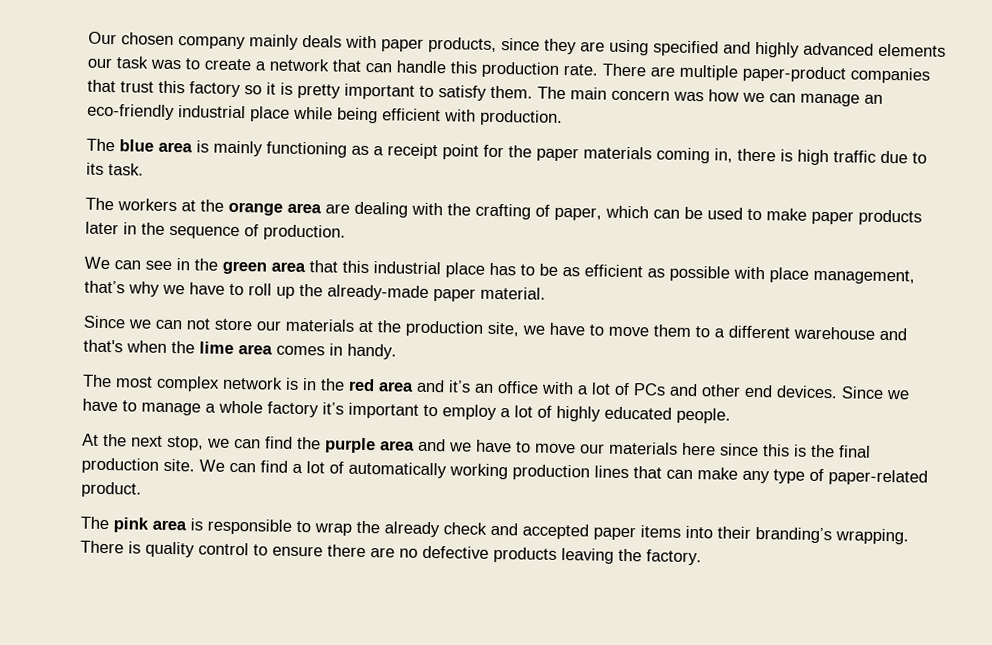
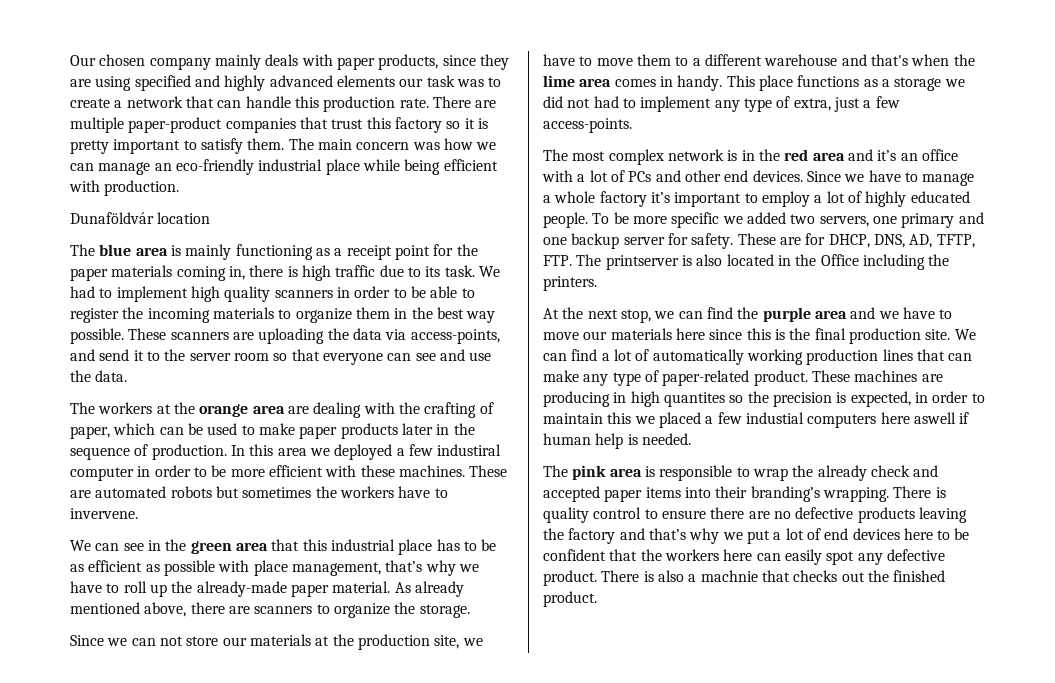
+ Dunaföldvár location
+ We had to implement high quality scanners in order to be able to register the incoming materials to organize them in the best way possible. These scanners are uploading the data via access-points, and send it to the server room so that everyone can see and use the data.
+ In this area we deployed a few industiral computer in order to be more efficient with these machines. These are automated robots but sometimes the workers have to invervene.
+ As already mentioned above, there are scanners to organize the storage.
+ This place functions as a storage we did not had to implement any type of extra, just a few access-points.
+ To be more specific we added two servers, one primary and one backup server for safety. These are for DHCP, DNS, AD, TFTP, FTP. The printserver is also located in the Office including the printers.
+ These machines are producing in high quantites so the precision is expected, in order to maintain this we placed a few industial computers here aswell if human help is needed.
- There is quality control to ensure there are no defective products leaving the factory.
+ There is quality control to ensure there are no defective products leaving the factory and that’s why we put a lot of end devices here to be confident that the workers here can easily spot any defective product. There is also a machnie that checks out the finished product.

